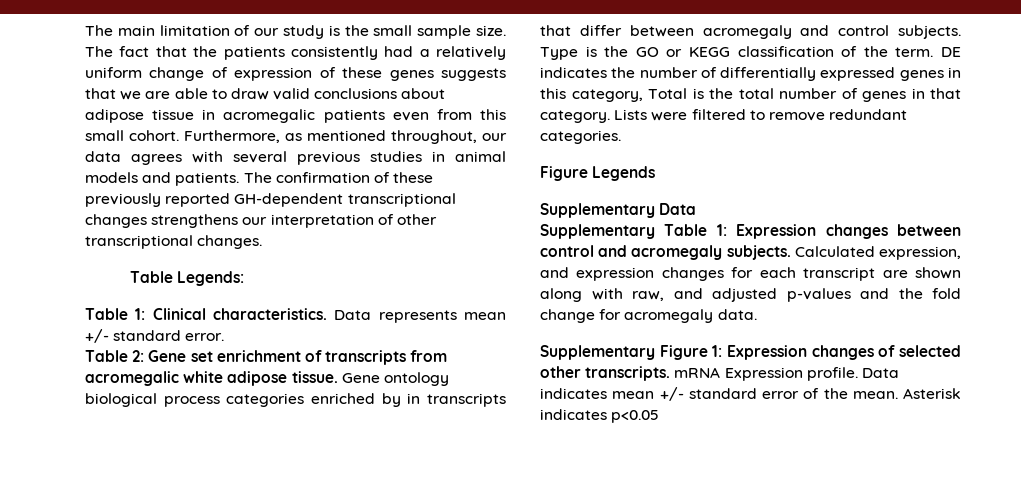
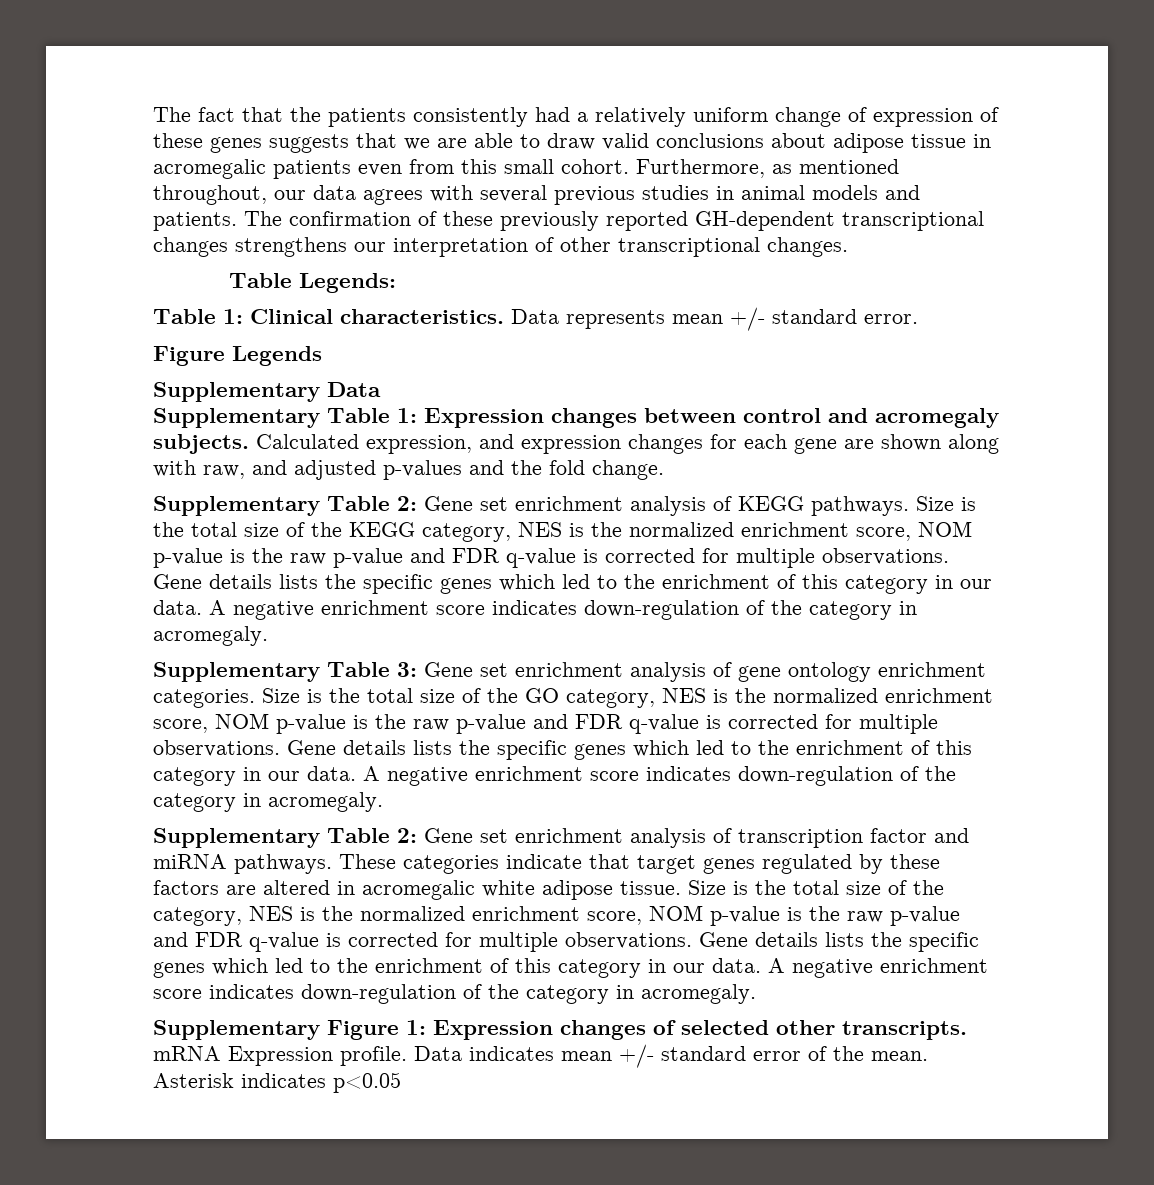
- The main limitation of our study is the small sample size. The fact that the patients consistently had a relatively uniform change of expression of these genes suggests that we are able to draw valid conclusions about adipose tissue in acromegalic patients even from this small cohort.
+ The fact that the patients consistently had a relatively uniform change of expression of these genes suggests that we are able to draw valid conclusions about adipose tissue in acromegalic patients even from this small cohort.
- Table 2: Gene set enrichment of transcripts from acromegalic white adipose tissue. Gene ontology biological process categories enriched by in transcripts that differ between acromegaly and control subjects. Type is the GO or KEGG classification of the term. DE indicates the number of differentially expressed genes in this category, Total is the total number of genes in that category. Lists were filtered to remove redundant categories.
- Calculated expression, and expression changes for each transcript are shown along with raw, and adjusted p-values and the fold change for acromegaly data.
+ Calculated expression, and expression changes for each gene are shown along with raw, and adjusted p-values and the fold change.
+ Supplementary Table 2: Gene set enrichment analysis of KEGG pathways. Size is the total size of the KEGG category, NES is the normalized enrichment score, NOM p-value is the raw p-value and FDR q-value is corrected for multiple observations. Gene details lists the specific genes which led to the enrichment of this category in our data. A negative enrichment score indicates down-regulation of the category in acromegaly.
+ Supplementary Table 3: Gene set enrichment analysis of gene ontology enrichment categories. Size is the total size of the GO category, NES is the normalized enrichment score, NOM p-value is the raw p-value and FDR q-value is corrected for multiple observations. Gene details lists the specific genes which led to the enrichment of this category in our data. A negative enrichment score indicates down-regulation of the category in acromegaly.
+ Supplementary Table 2: Gene set enrichment analysis of transcription factor and miRNA pathways. These categories indicate that target genes regulated by these factors are altered in acromegalic white adipose tissue. Size is the total size of the category, NES is the normalized enrichment score, NOM p-value is the raw p-value and FDR q-value is corrected for multiple observations. Gene details lists the specific genes which led to the enrichment of this category in our data. A negative enrichment score indicates down-regulation of the category in acromegaly.

